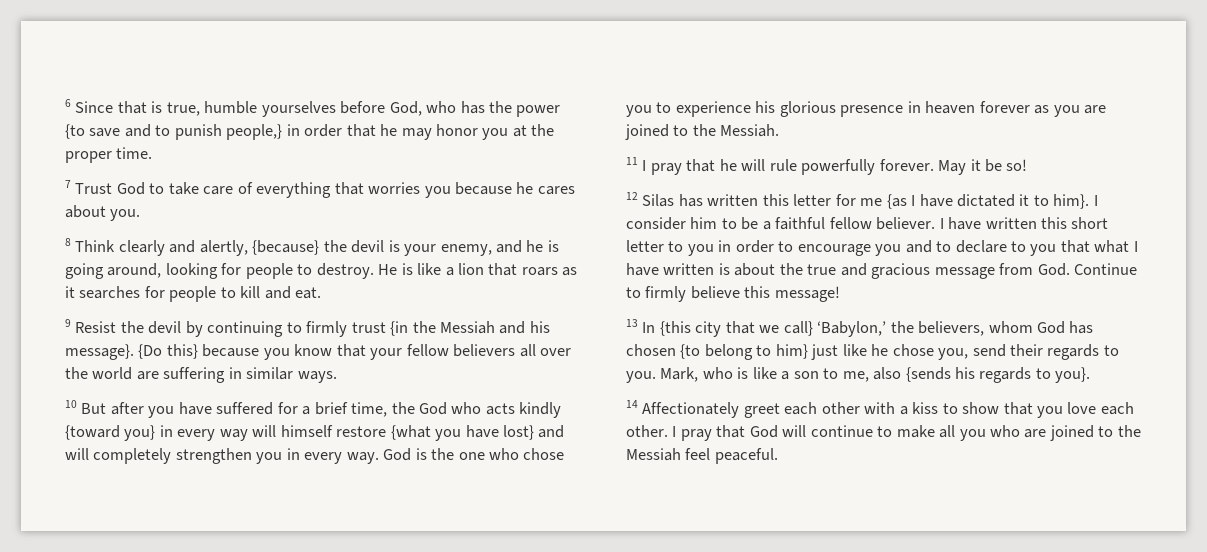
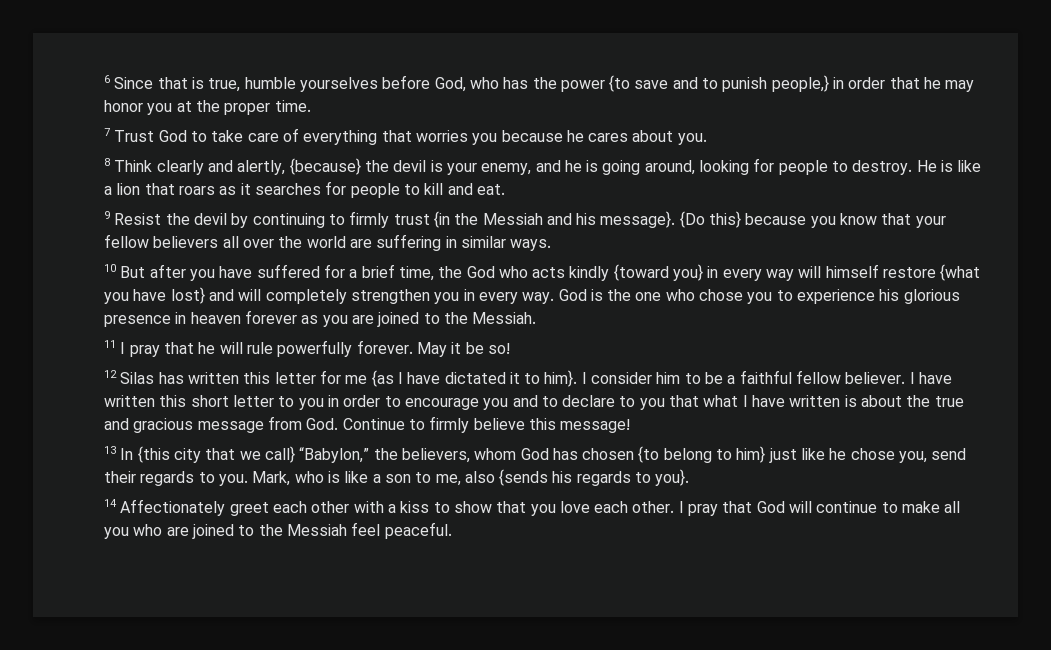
- 13 In {this city that we call} ‘Babylon,’ the believers, whom God has chosen {to belong to him} just like he chose you, send their regards to you.
+ 13 In {this city that we call} “Babylon,” the believers, whom God has chosen {to belong to him} just like he chose you, send their regards to you.

